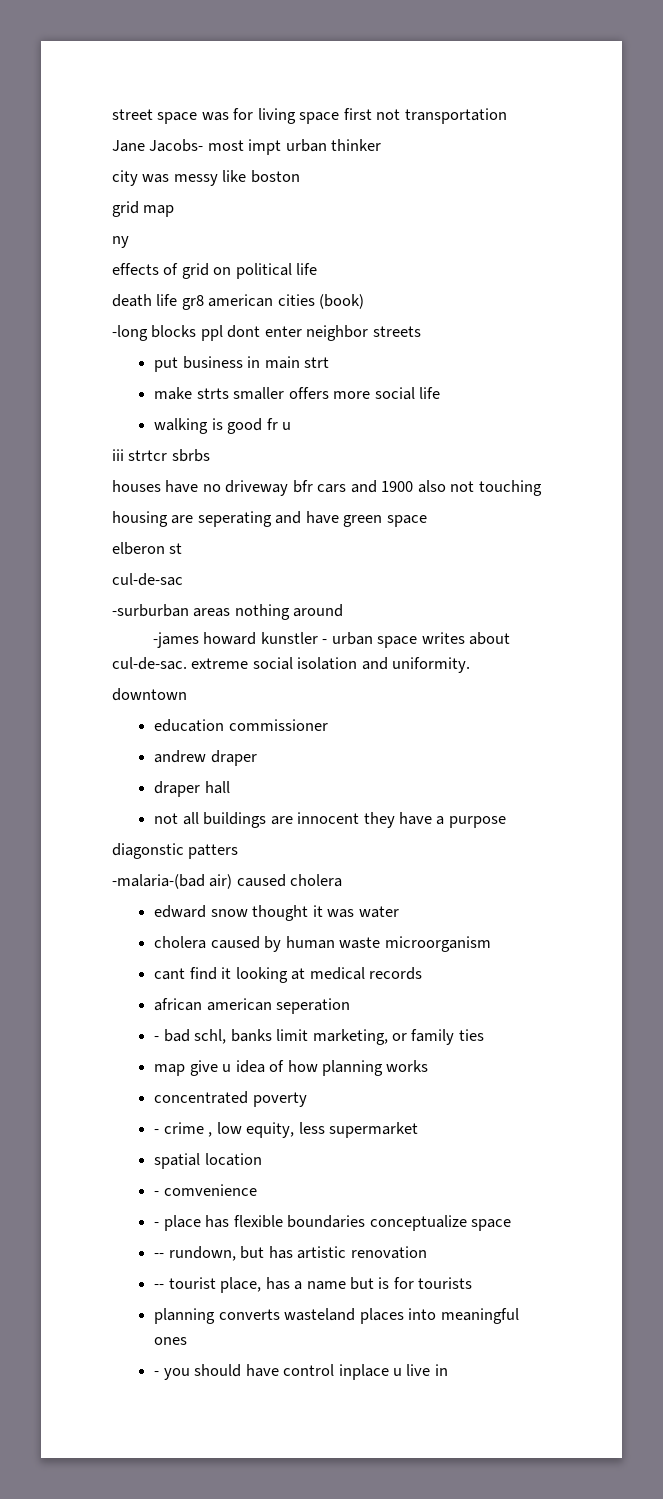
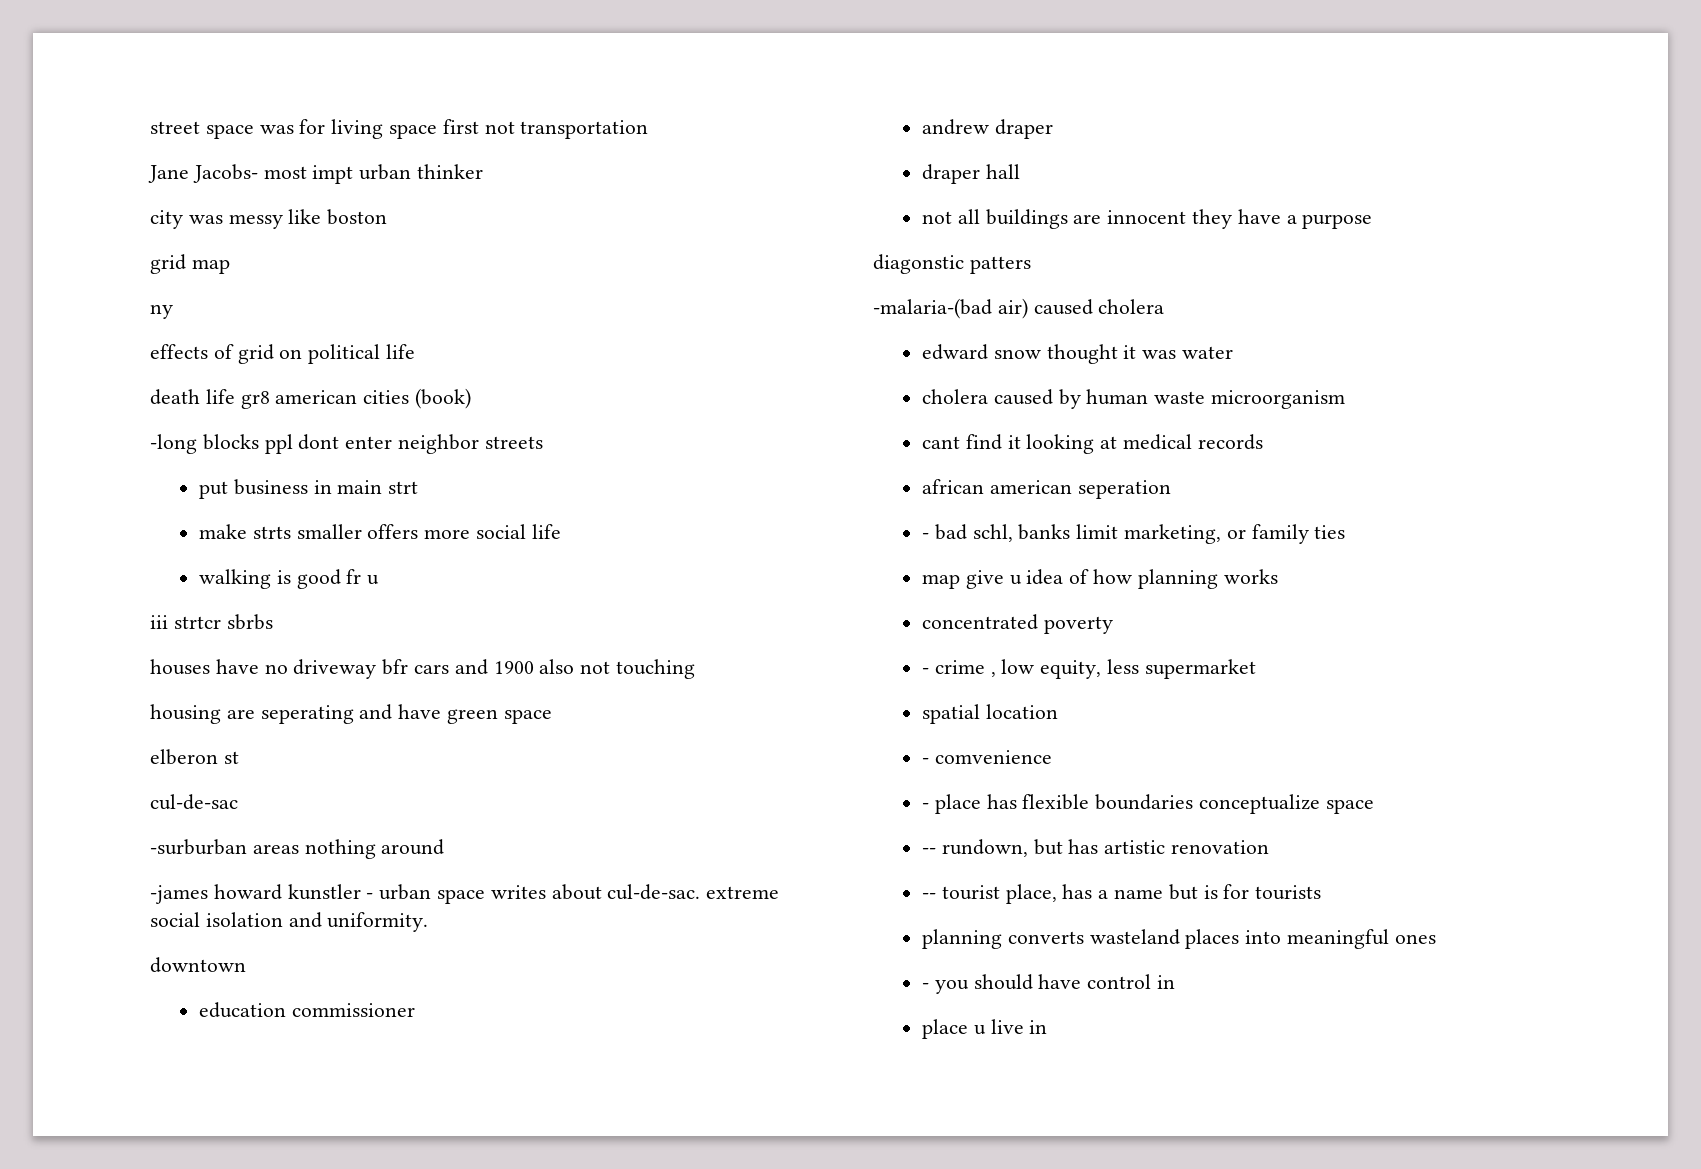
- - you should have control inplace u live in
+ - you should have control in
+ place u live in

